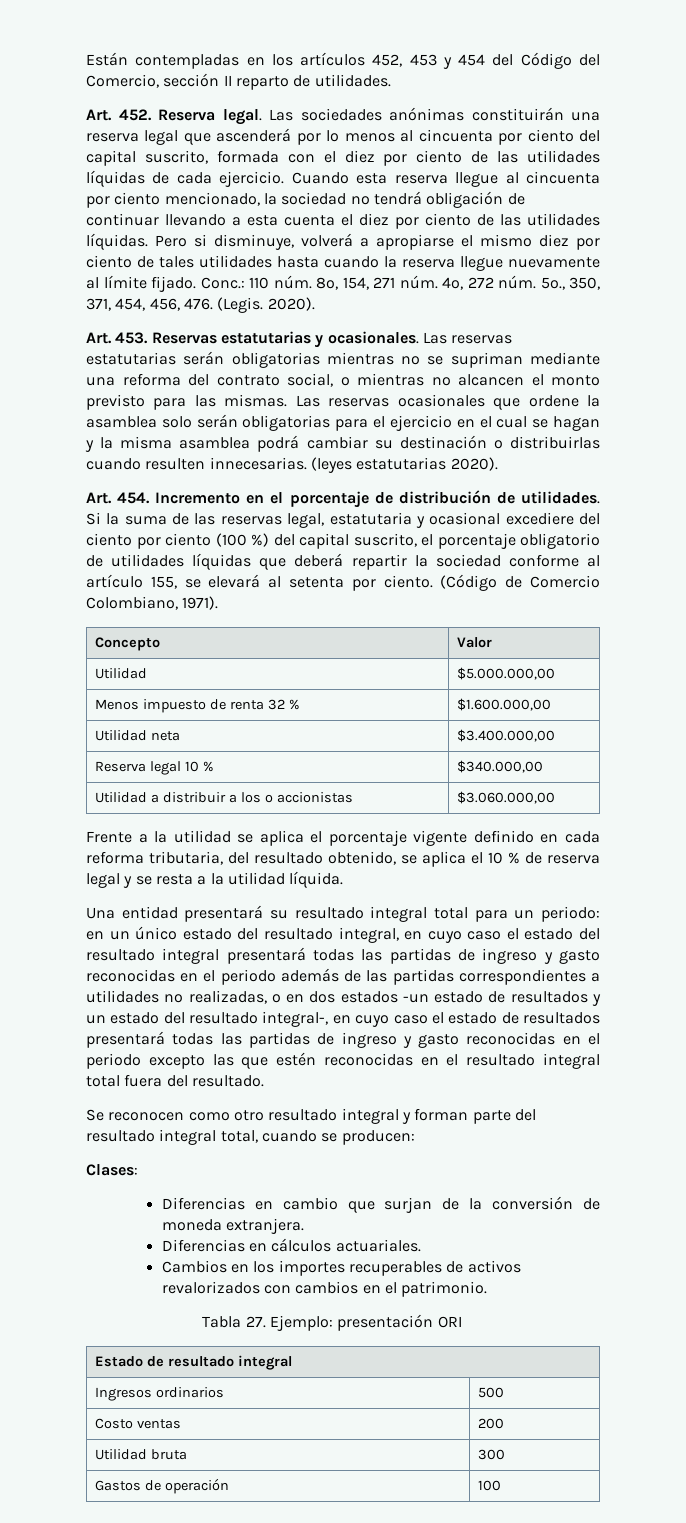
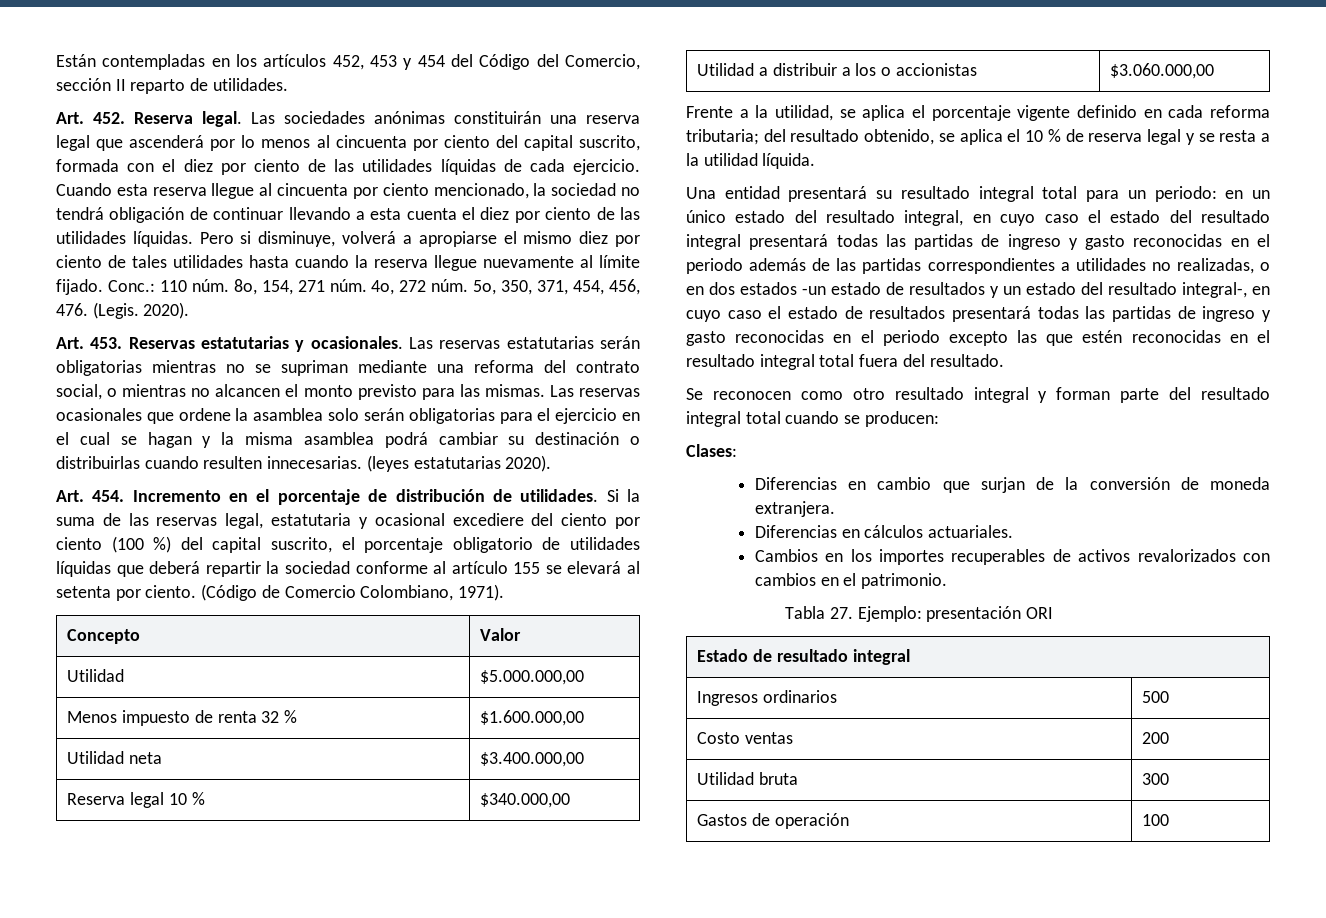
- 5o., 350, 371, 454, 456, 476. (Legis.
+ 5o, 350, 371, 454, 456, 476. (Legis.
- Si la suma de las reservas legal, estatutaria y ocasional excediere del ciento por ciento (100 %) del capital suscrito, el porcentaje obligatorio de utilidades líquidas que deberá repartir la sociedad conforme al artículo 155, se elevará al setenta por ciento.
+ Si la suma de las reservas legal, estatutaria y ocasional excediere del ciento por ciento (100 %) del capital suscrito, el porcentaje obligatorio de utilidades líquidas que deberá repartir la sociedad conforme al artículo 155 se elevará al setenta por ciento.
- Frente a la utilidad se aplica el porcentaje vigente definido en cada reforma tributaria, del resultado obtenido, se aplica el 10 % de reserva legal y se resta a la utilidad líquida.
+ Frente a la utilidad, se aplica el porcentaje vigente definido en cada reforma tributaria; del resultado obtenido, se aplica el 10 % de reserva legal y se resta a la utilidad líquida.
- Se reconocen como otro resultado integral y forman parte del resultado integral total, cuando se producen:
+ Se reconocen como otro resultado integral y forman parte del resultado integral total cuando se producen:

